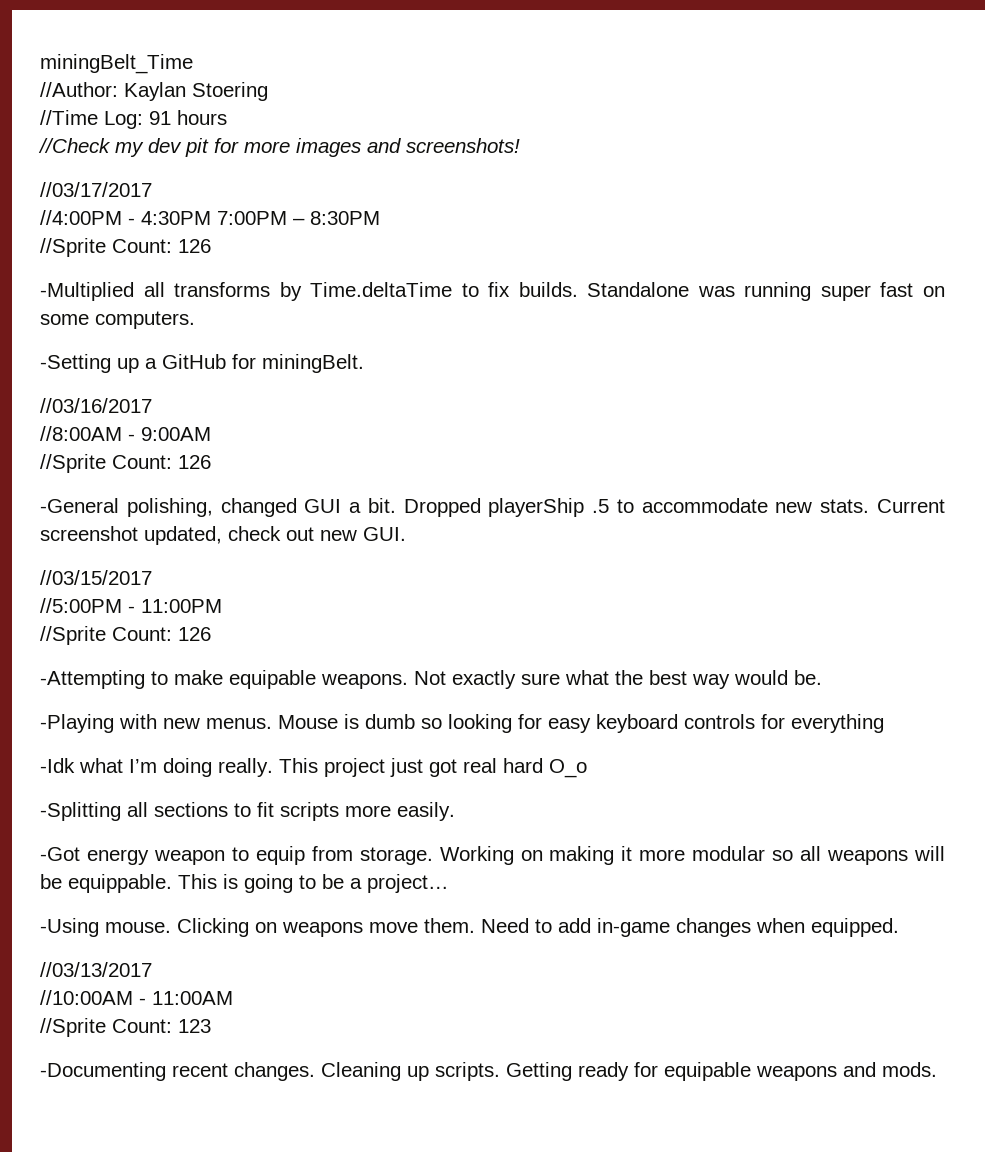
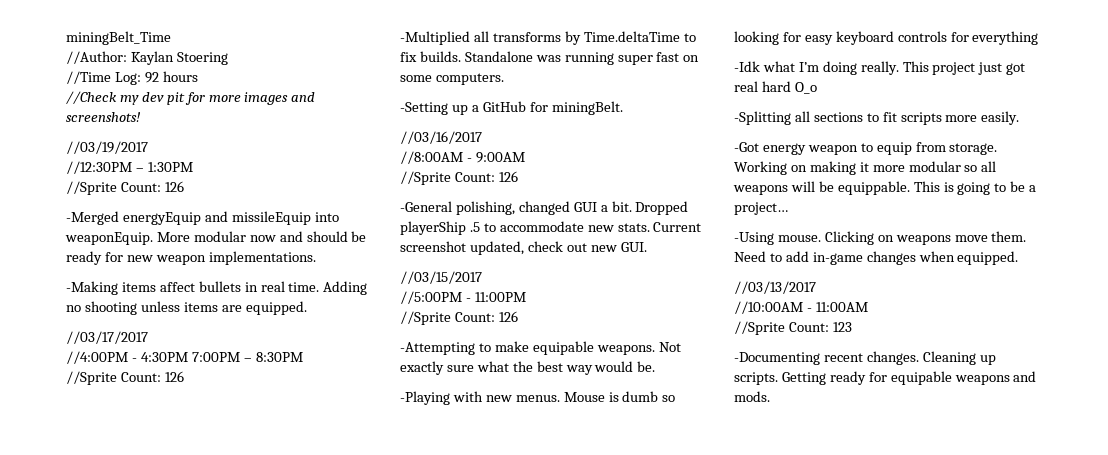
- //Time Log: 91 hours
+ //Time Log: 92 hours
+ //03/19/2017
+ //12:30PM – 1:30PM
+ //Sprite Count: 126
+ -Merged energyEquip and missileEquip into weaponEquip. More modular now and should be ready for new weapon implementations.
+ -Making items affect bullets in real time. Adding no shooting unless items are equipped.

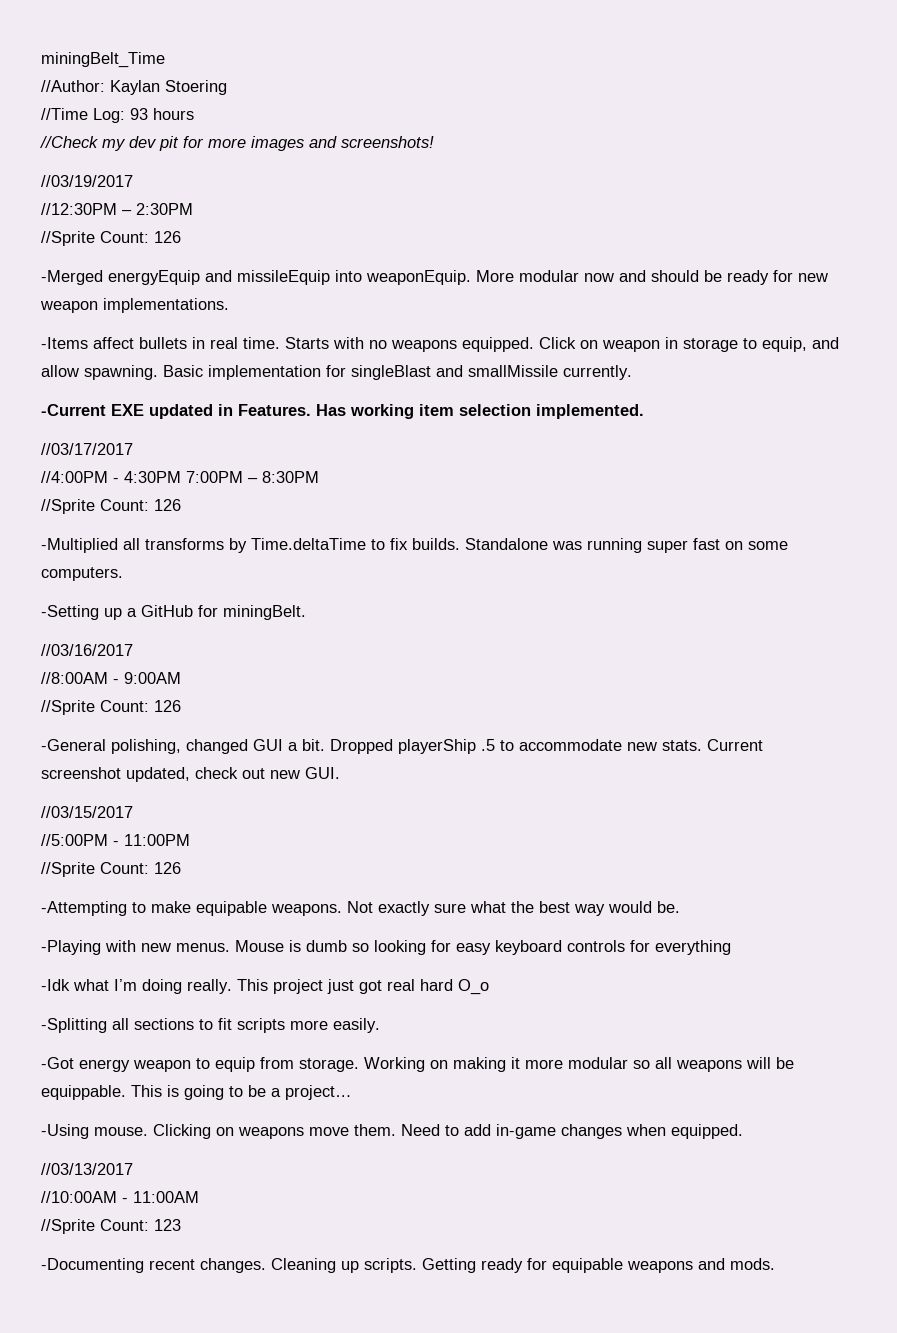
- //Time Log: 92 hours
+ //Time Log: 93 hours
- //12:30PM – 1:30PM
+ //12:30PM – 2:30PM
- -Making items affect bullets in real time.
+ -Items affect bullets in real time.
- Adding no shooting unless items are equipped.
+ Starts with no weapons equipped. Click on weapon in storage to equip, and allow spawning. Basic implementation for singleBlast and smallMissile currently.
+ -Current EXE updated in Features. Has working item selection implemented.

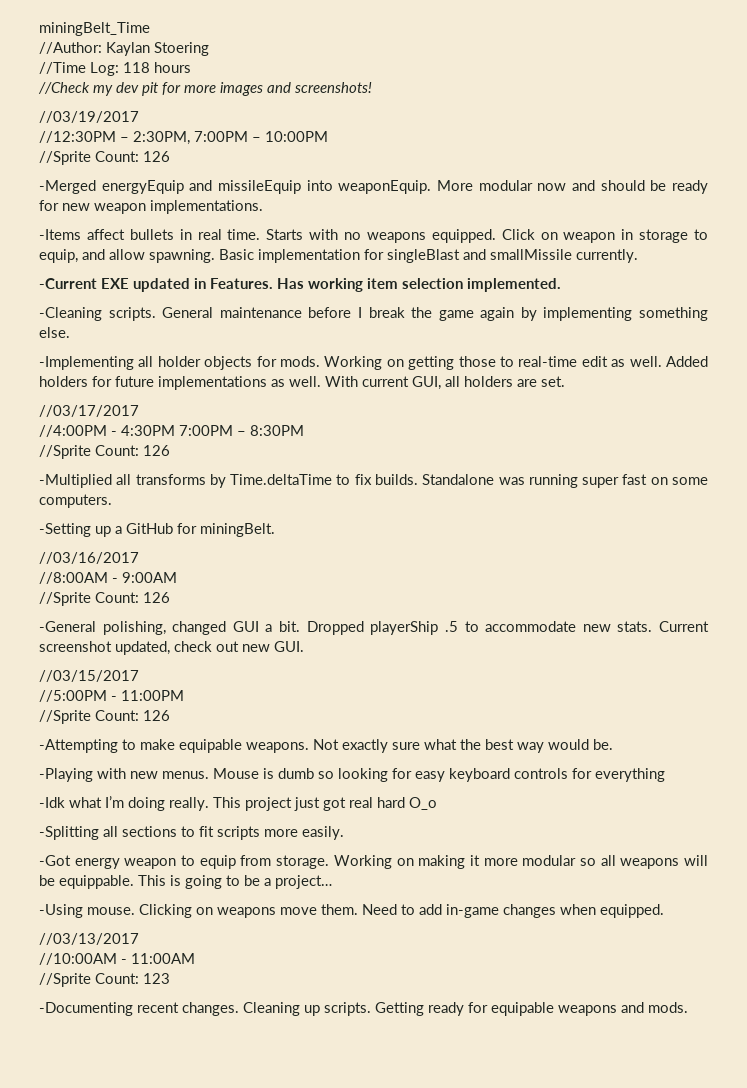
- //Time Log: 93 hours
+ //Time Log: 118 hours
- //12:30PM – 2:30PM
+ //12:30PM – 2:30PM, 7:00PM – 10:00PM
+ -Cleaning scripts. General maintenance before I break the game again by implementing something else.
+ -Implementing all holder objects for mods. Working on getting those to real-time edit as well. Added holders for future implementations as well. With current GUI, all holders are set.

